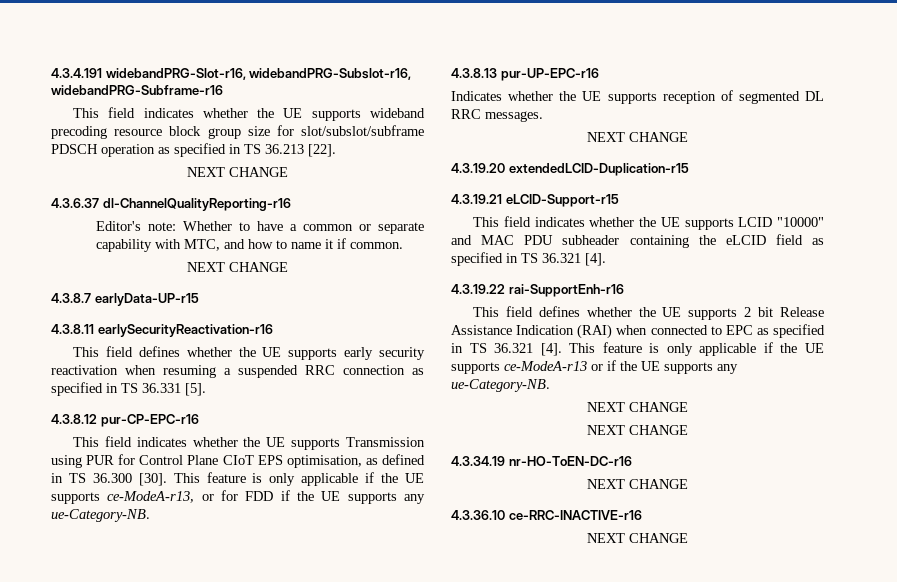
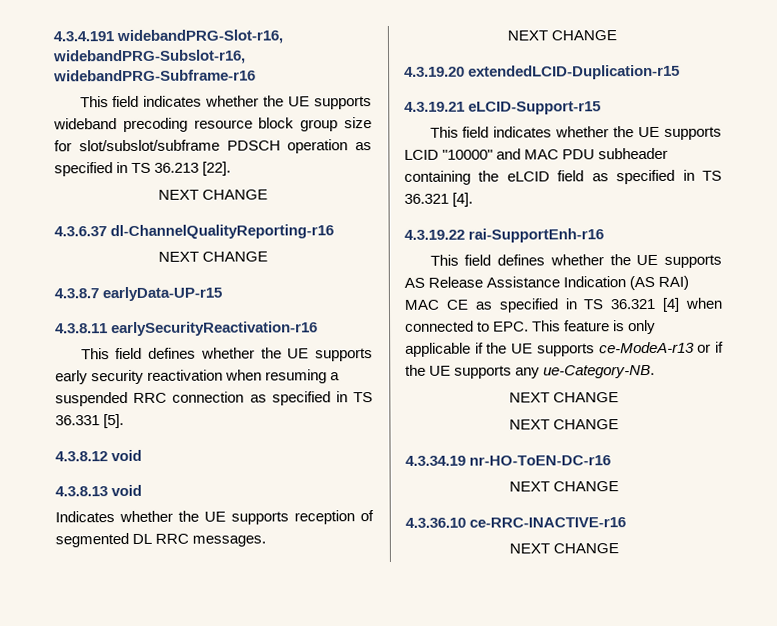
- Editor's note: Whether to have a common or separate capability with MTC, and how to name it if common.
- 4.3.8.12 pur-CP-EPC-r16
- This field indicates whether the UE supports Transmission using PUR for Control Plane CIoT EPS optimisation, as defined in TS 36.300 [30]. This feature is only applicable if the UE supports ce-ModeA-r13, or for FDD if the UE supports any ue-Category-NB.
+ 4.3.8.12 void
- 4.3.8.13 pur-UP-EPC-r16
+ 4.3.8.13 void
- This field defines whether the UE supports 2 bit Release Assistance Indication (RAI) when connected to EPC as specified in TS 36.321 [4]. This feature is only applicable if the UE supports ce-ModeA-r13 or if the UE supports any ue-Category-NB.
+ This field defines whether the UE supports AS Release Assistance Indication (AS RAI) MAC CE as specified in TS 36.321 [4] when connected to EPC. This feature is only applicable if the UE supports ce-ModeA-r13 or if the UE supports any ue-Category-NB.

